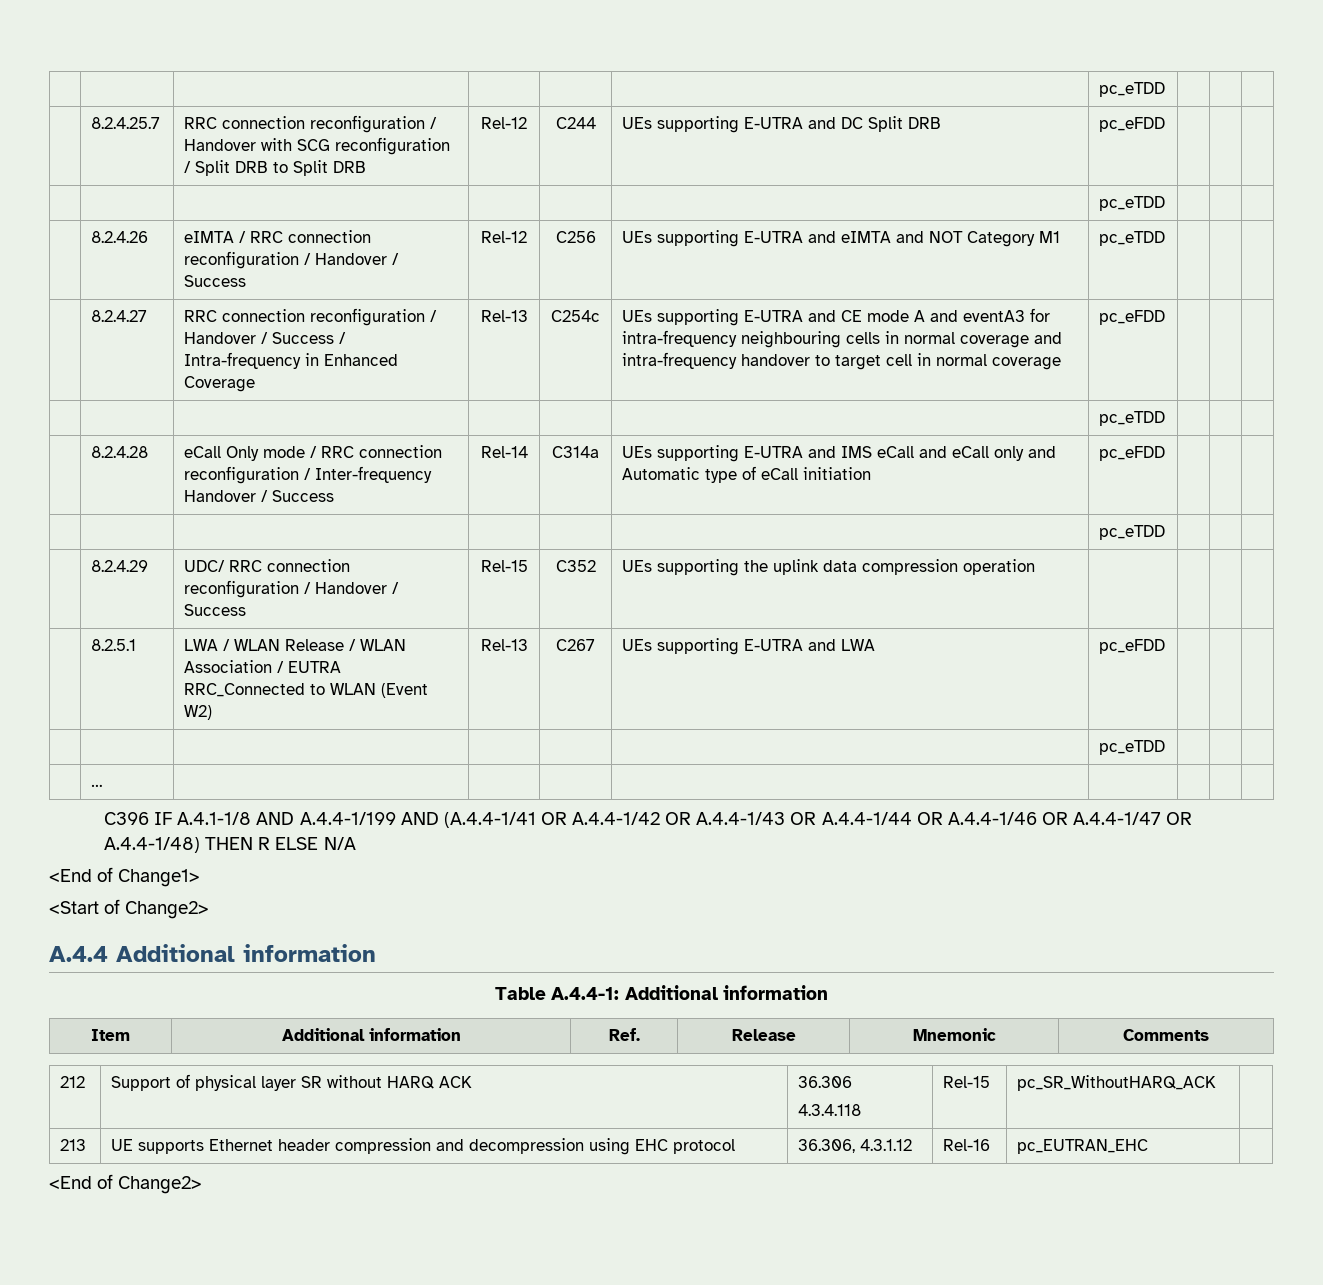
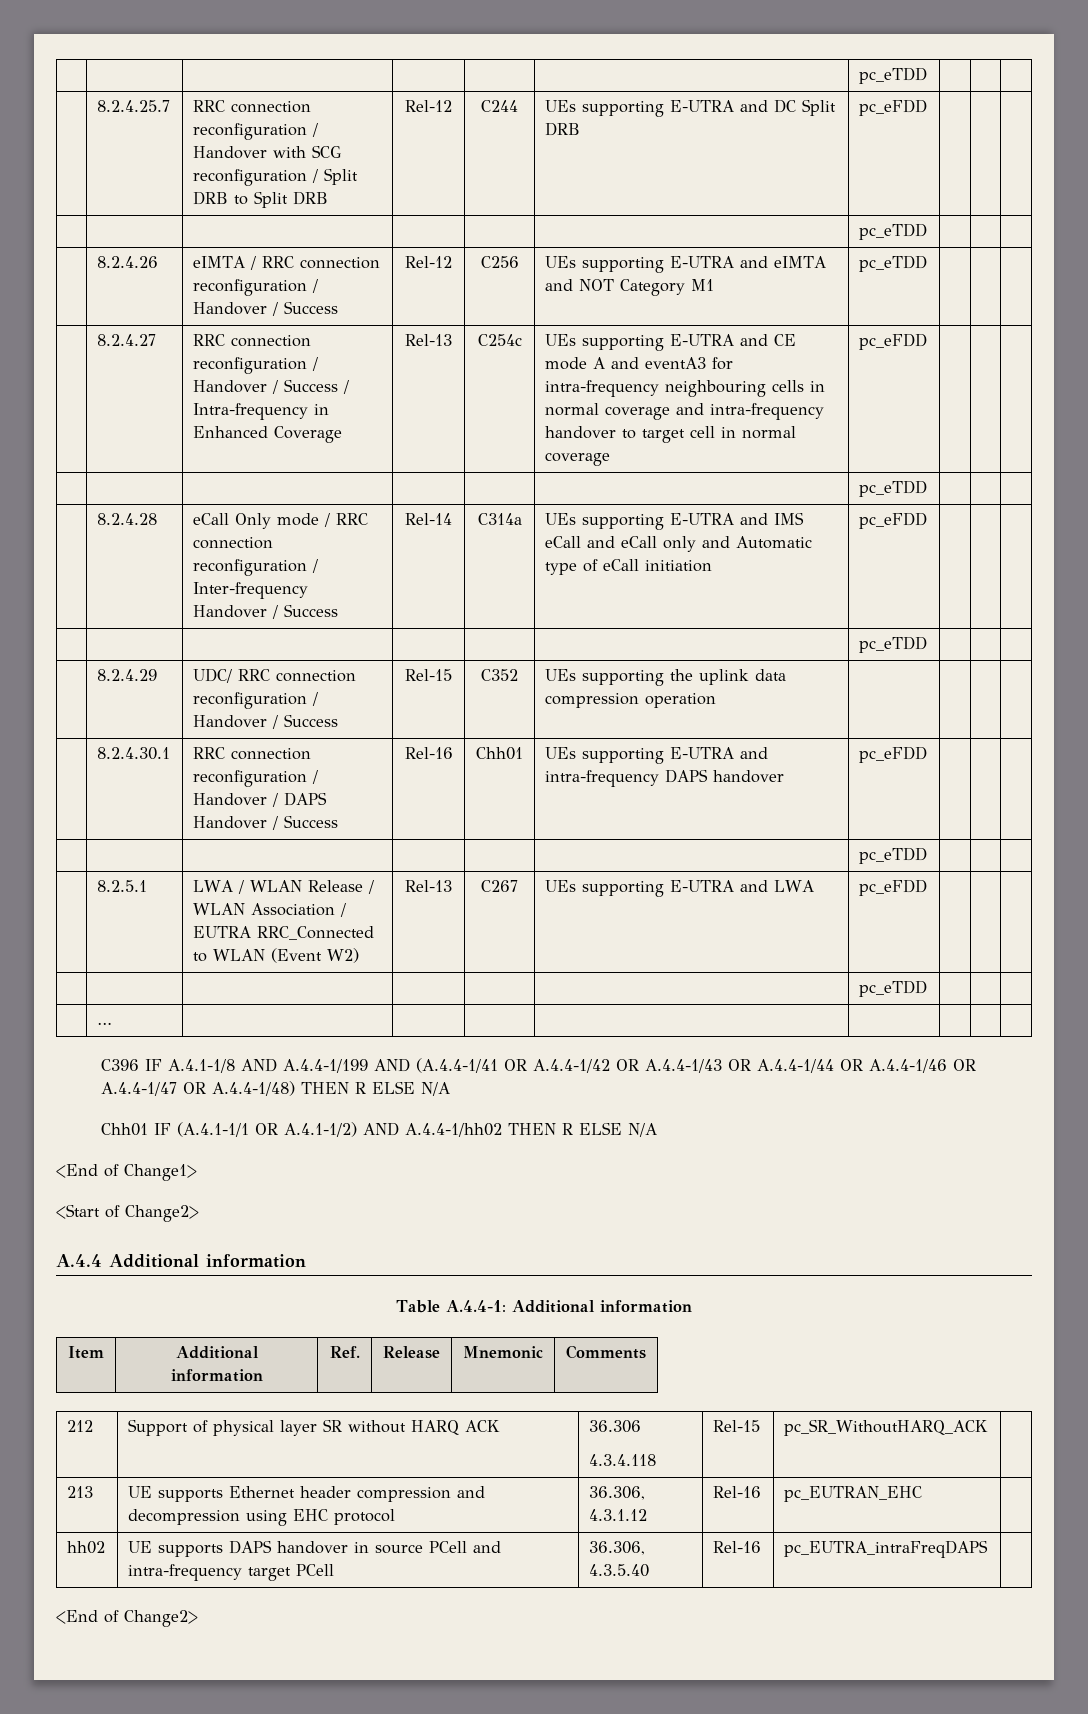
+ | 8.2.4.30.1 | RRC connection reconfiguration / Handover / DAPS Handover / Success | Rel-16 | Chh01 | UEs supporting E-UTRA and intra-frequency DAPS handover | pc_eFDD | | |
+ | | | | | | pc_eTDD | | |
+ Chh01 IF (A.4.1-1/1 OR A.4.1-1/2) AND A.4.4-1/hh02 THEN R ELSE N/A
+ hh02 | UE supports DAPS handover in source PCell and intra-frequency target PCell | 36.306, 4.3.5.40 | Rel-16 | pc_EUTRA_intraFreqDAPS |

